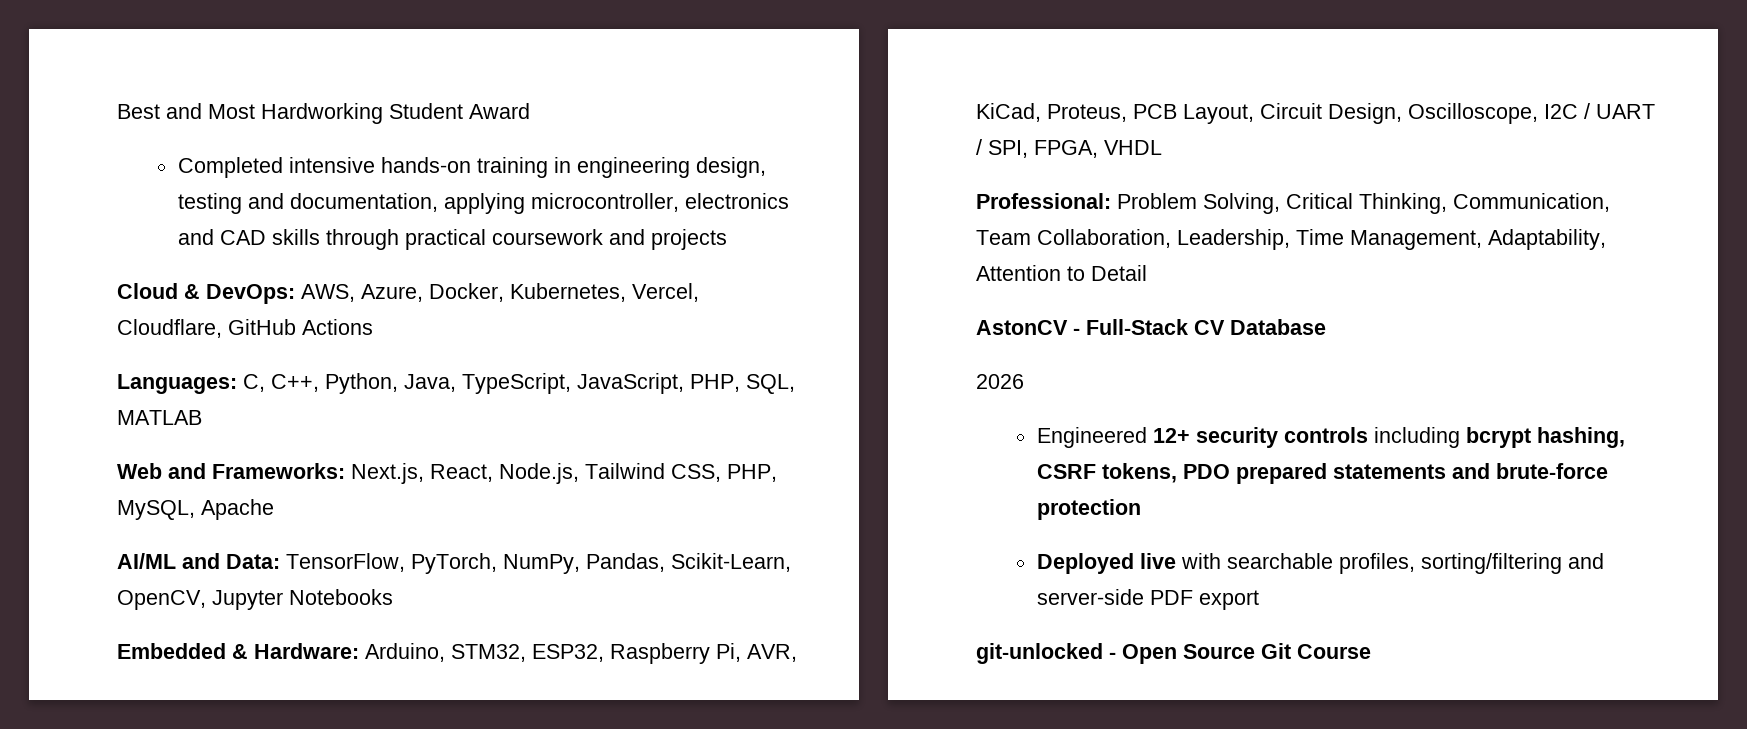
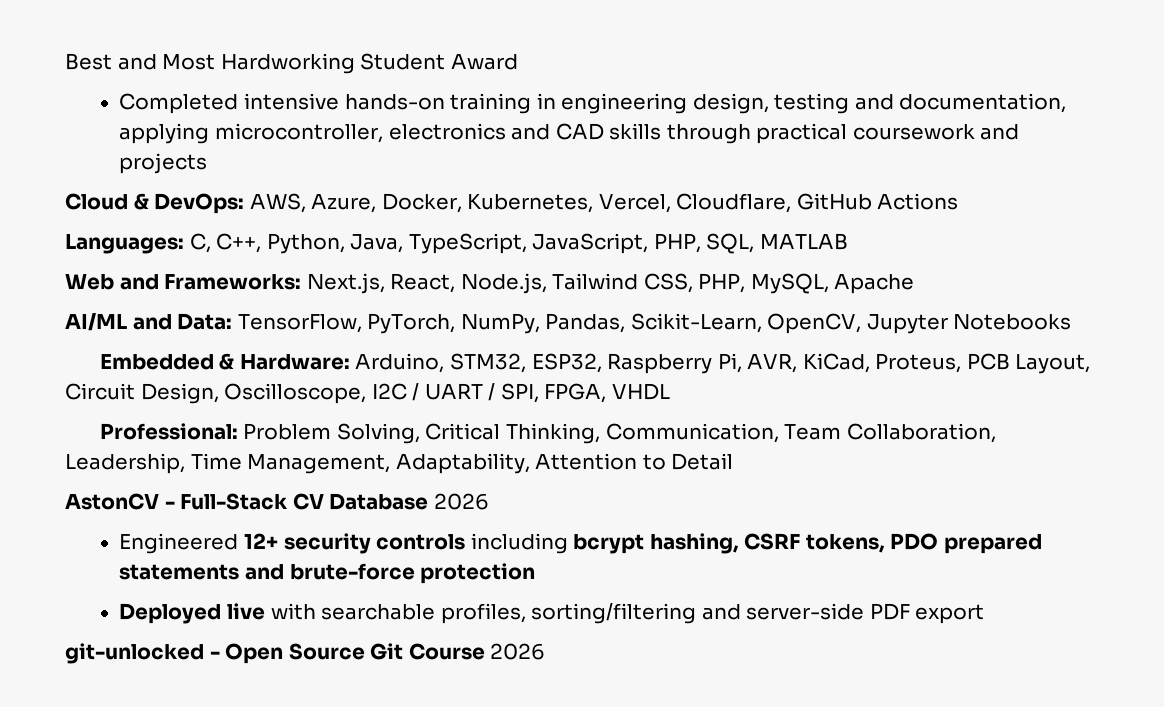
- AstonCV - Full-Stack CV Database
- 2026
+ AstonCV - Full-Stack CV Database 2026
- git-unlocked - Open Source Git Course
+ git-unlocked - Open Source Git Course 2026

